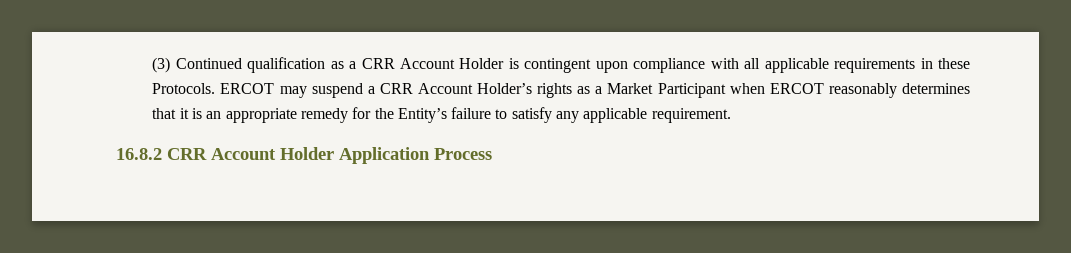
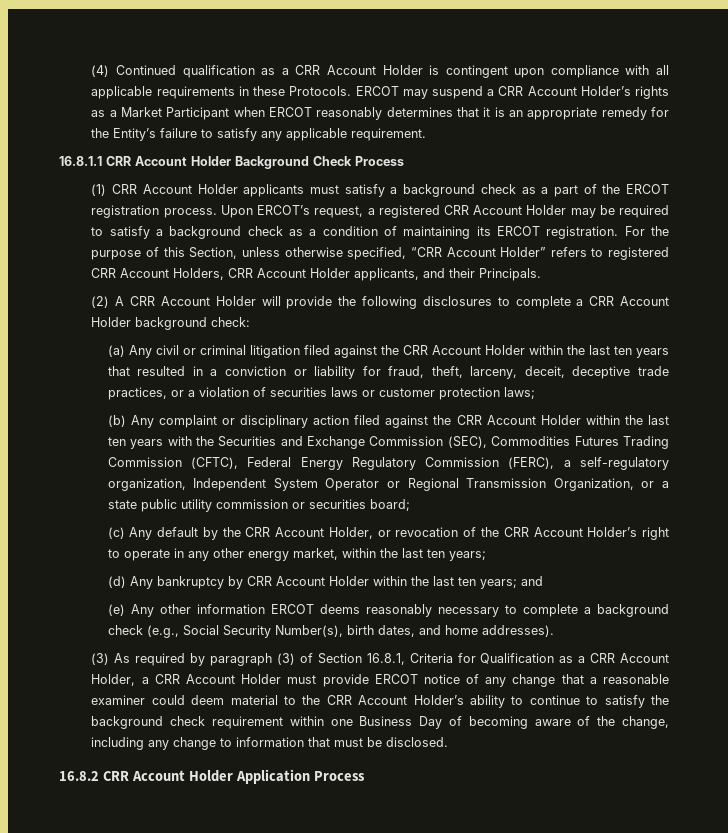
- (3) Continued qualification as a CRR Account Holder is contingent upon compliance with all applicable requirements in these Protocols.
+ (4) Continued qualification as a CRR Account Holder is contingent upon compliance with all applicable requirements in these Protocols.
+ 16.8.1.1 CRR Account Holder Background Check Process
+ (1) CRR Account Holder applicants must satisfy a background check as a part of the ERCOT registration process. Upon ERCOT’s request, a registered CRR Account Holder may be required to satisfy a background check as a condition of maintaining its ERCOT registration. For the purpose of this Section, unless otherwise specified, “CRR Account Holder” refers to registered CRR Account Holders, CRR Account Holder applicants, and their Principals.
+ (2) A CRR Account Holder will provide the following disclosures to complete a CRR Account Holder background check:
+ (a) Any civil or criminal litigation filed against the CRR Account Holder within the last ten years that resulted in a conviction or liability for fraud, theft, larceny, deceit, deceptive trade practices, or a violation of securities laws or customer protection laws;
+ (b) Any complaint or disciplinary action filed against the CRR Account Holder within the last ten years with the Securities and Exchange Commission (SEC), Commodities Futures Trading Commission (CFTC), Federal Energy Regulatory Commission (FERC), a self-regulatory organization, Independent System Operator or Regional Transmission Organization, or a state public utility commission or securities board;
+ (c) Any default by the CRR Account Holder, or revocation of the CRR Account Holder’s right to operate in any other energy market, within the last ten years;
+ (d) Any bankruptcy by CRR Account Holder within the last ten years; and
+ (e) Any other information ERCOT deems reasonably necessary to complete a background check (e.g., Social Security Number(s), birth dates, and home addresses).
+ (3) As required by paragraph (3) of Section 16.8.1, Criteria for Qualification as a CRR Account Holder, a CRR Account Holder must provide ERCOT notice of any change that a reasonable examiner could deem material to the CRR Account Holder’s ability to continue to satisfy the background check requirement within one Business Day of becoming aware of the change, including any change to information that must be disclosed.

